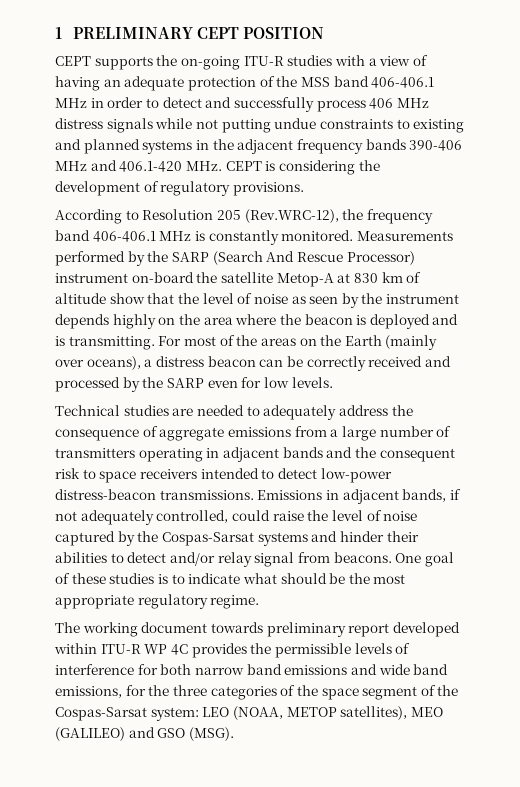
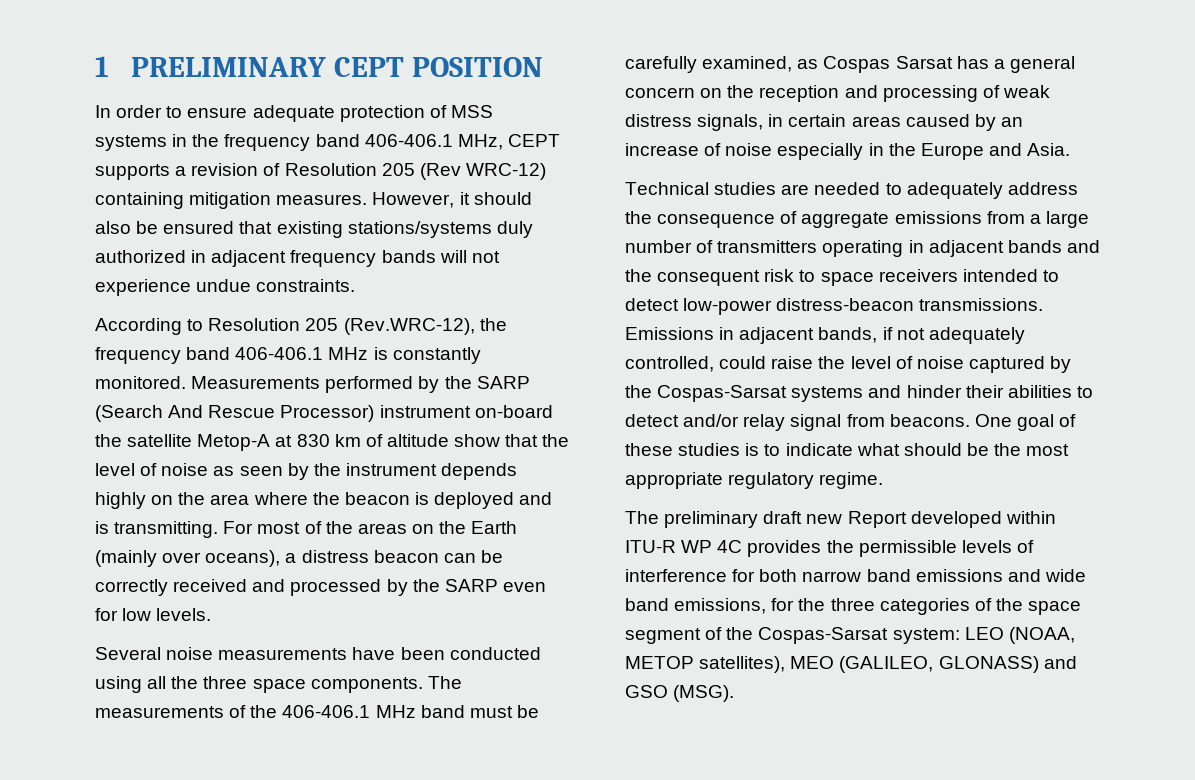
- CEPT supports the on-going ITU-R studies with a view of having an adequate protection of the MSS band 406-406.1 MHz in order to detect and successfully process 406 MHz distress signals while not putting undue constraints to existing and planned systems in the adjacent frequency bands 390-406 MHz and 406.1-420 MHz. CEPT is considering the development of regulatory provisions.
+ In order to ensure adequate protection of MSS systems in the frequency band 406-406.1 MHz, CEPT supports a revision of Resolution 205 (Rev WRC-12) containing mitigation measures. However, it should also be ensured that existing stations/systems duly authorized in adjacent frequency bands will not experience undue constraints.
+ Several noise measurements have been conducted using all the three space components. The measurements of the 406-406.1 MHz band must be carefully examined, as Cospas Sarsat has a general concern on the reception and processing of weak distress signals, in certain areas caused by an increase of noise especially in the Europe and Asia.
- The working document towards preliminary report developed within ITU-R WP 4C provides the permissible levels of interference for both narrow band emissions and wide band emissions, for the three categories of the space segment of the Cospas-Sarsat system: LEO (NOAA, METOP satellites), MEO (GALILEO) and GSO (MSG).
+ The preliminary draft new Report developed within ITU-R WP 4C provides the permissible levels of interference for both narrow band emissions and wide band emissions, for the three categories of the space segment of the Cospas-Sarsat system: LEO (NOAA, METOP satellites), MEO (GALILEO, GLONASS) and GSO (MSG).

